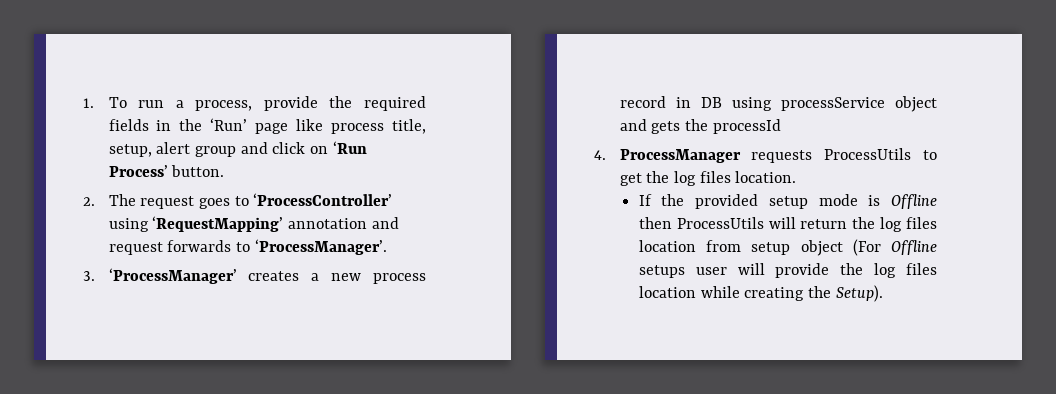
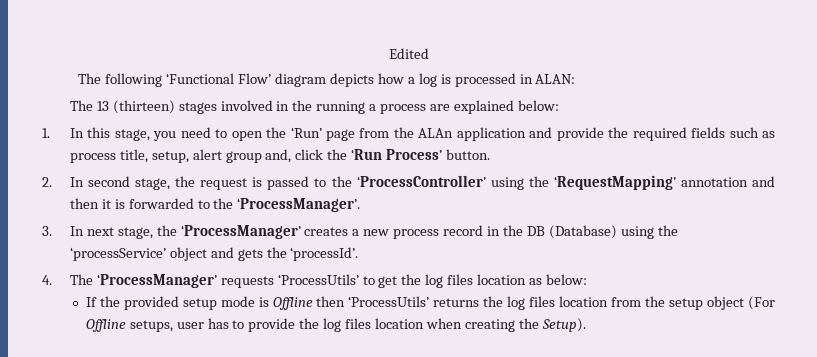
- 1. To run a process, provide the required fields in the ‘Run’ page like process title, setup, alert group and click on ‘Run Process’ button.
+ Edited
+ The following ‘Functional Flow’ diagram depicts how a log is processed in ALAN:
+ The 13 (thirteen) stages involved in the running a process are explained below:
+ 1. In this stage, you need to open the ‘Run’ page from the ALAn application and provide the required fields such as process title, setup, alert group and, click the ‘Run Process’ button.
- 2. The request goes to ‘ProcessController’ using ‘RequestMapping’ annotation and request forwards to ‘ProcessManager’.
- 3. ‘ProcessManager’ creates a new process record in DB using processService object and gets the processId
+ 2. In second stage, the request is passed to the ‘ProcessController’ using the ‘RequestMapping’ annotation and then it is forwarded to the ‘ProcessManager’.
+ 3. In next stage, the ‘ProcessManager’ creates a new process record in the DB (Database) using the ‘processService’ object and gets the ‘processId’.
- 4. ProcessManager requests ProcessUtils to get the log files location.
+ 4. The ‘ProcessManager’ requests ‘ProcessUtils’ to get the log files location as below:
- If the provided setup mode is Offline then ProcessUtils will return the log files location from setup object (For Offline setups user will provide the log files location while creating the Setup).
+ If the provided setup mode is Offline then ‘ProcessUtils’ returns the log files location from the setup object (For Offline setups, user has to provide the log files location when creating the Setup).

